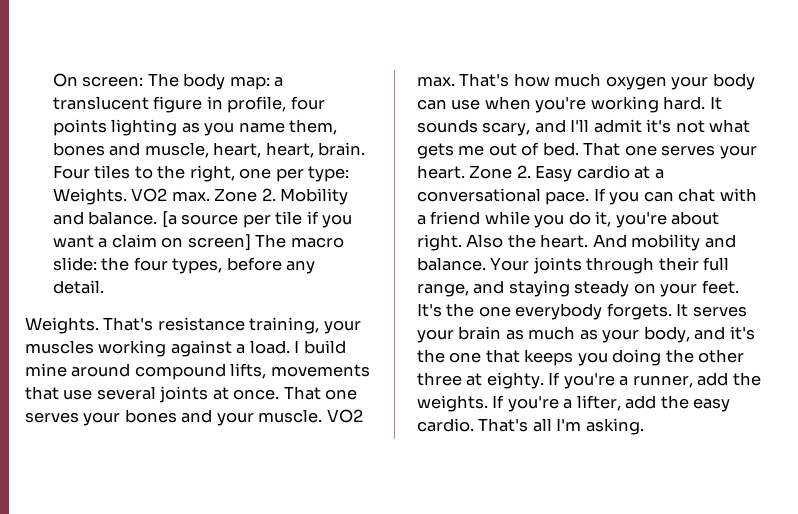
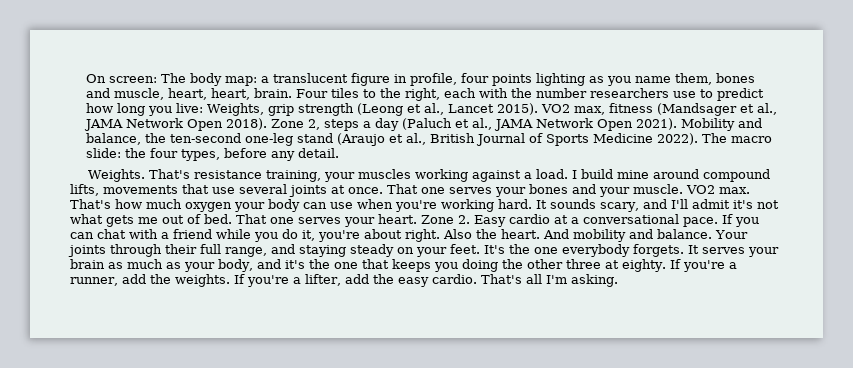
- Four tiles to the right, one per type: Weights. VO2 max. Zone 2. Mobility and balance. [a source per tile if you want a claim on screen] The macro slide: the four types, before any detail.
+ Four tiles to the right, each with the number researchers use to predict how long you live: Weights, grip strength (Leong et al., Lancet 2015). VO2 max, fitness (Mandsager et al., JAMA Network Open 2018). Zone 2, steps a day (Paluch et al., JAMA Network Open 2021). Mobility and balance, the ten-second one-leg stand (Araujo et al., British Journal of Sports Medicine 2022). The macro slide: the four types, before any detail.

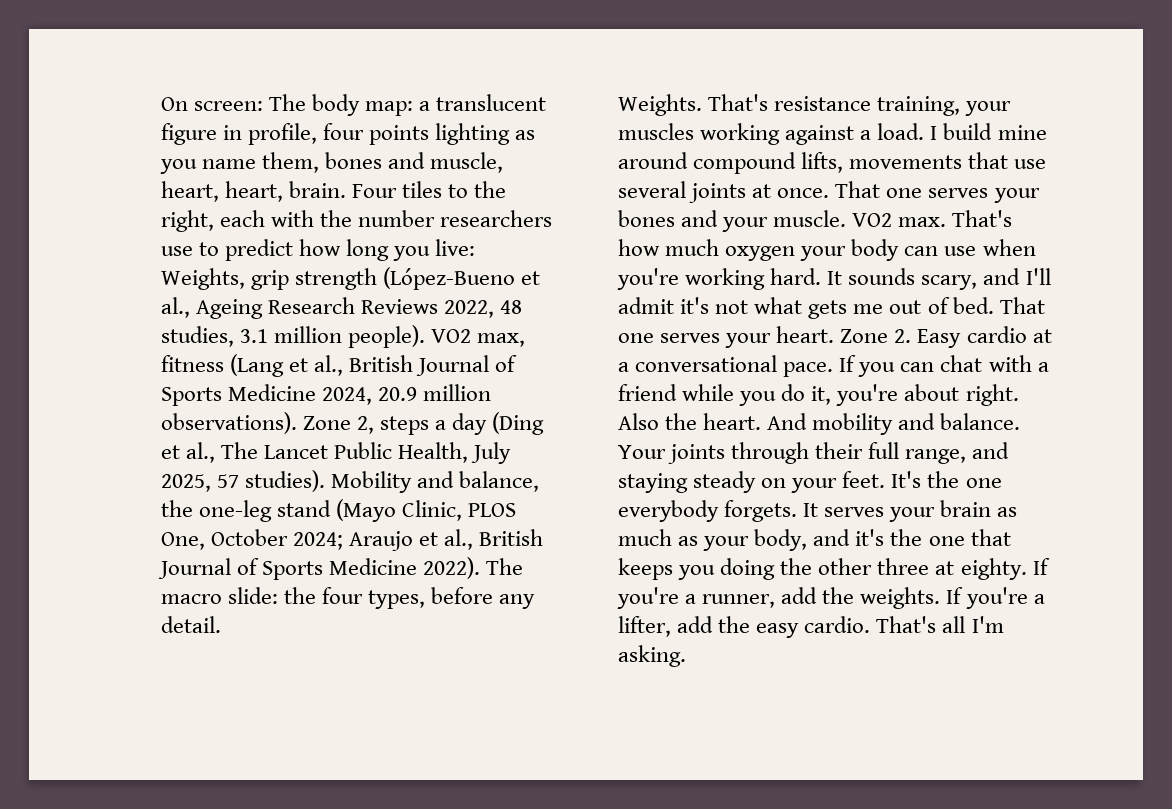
- Four tiles to the right, each with the number researchers use to predict how long you live: Weights, grip strength (Leong et al., Lancet 2015).
+ Four tiles to the right, each with the number researchers use to predict how long you live: Weights, grip strength (López-Bueno et al., Ageing Research Reviews 2022, 48 studies, 3.1 million people).
- VO2 max, fitness (Mandsager et al., JAMA Network Open 2018).
+ VO2 max, fitness (Lang et al., British Journal of Sports Medicine 2024, 20.9 million observations).
- Zone 2, steps a day (Paluch et al., JAMA Network Open 2021).
+ Zone 2, steps a day (Ding et al., The Lancet Public Health, July 2025, 57 studies).
- Mobility and balance, the ten-second one-leg stand (Araujo et al., British Journal of Sports Medicine 2022).
+ Mobility and balance, the one-leg stand (Mayo Clinic, PLOS One, October 2024; Araujo et al., British Journal of Sports Medicine 2022).

